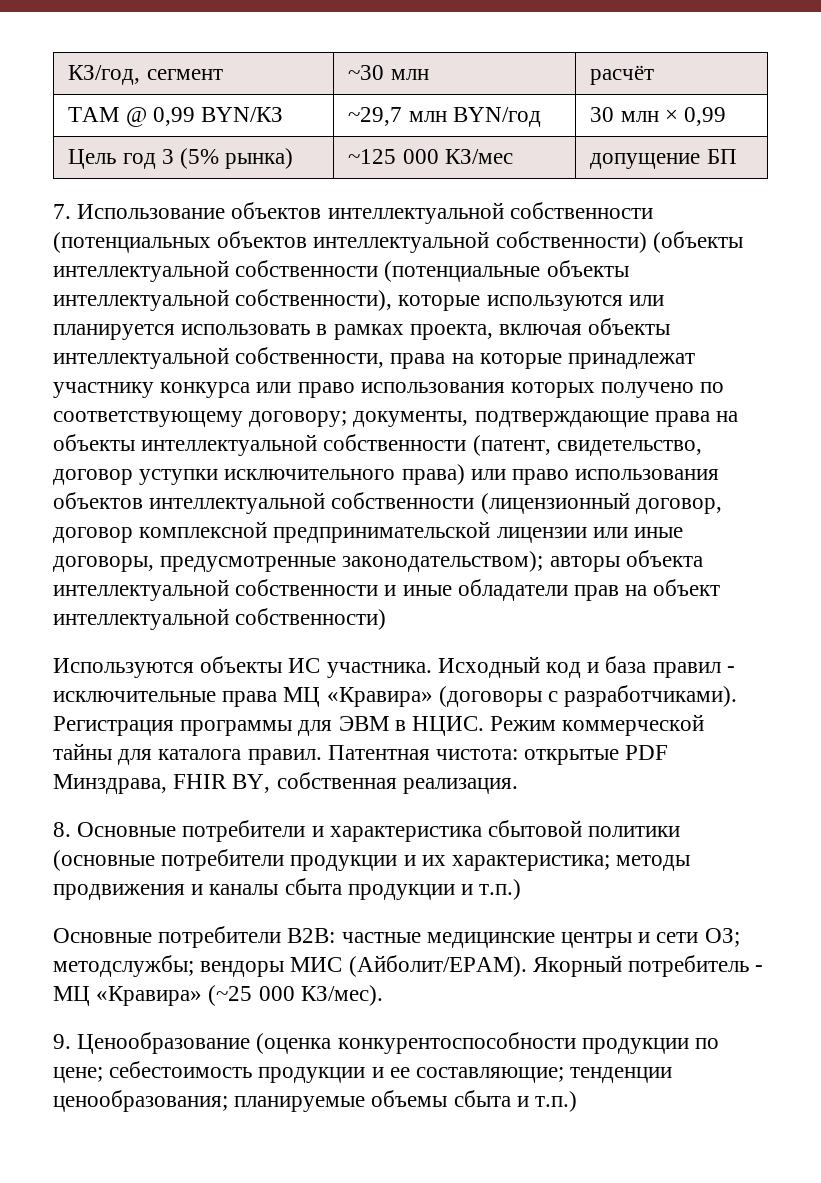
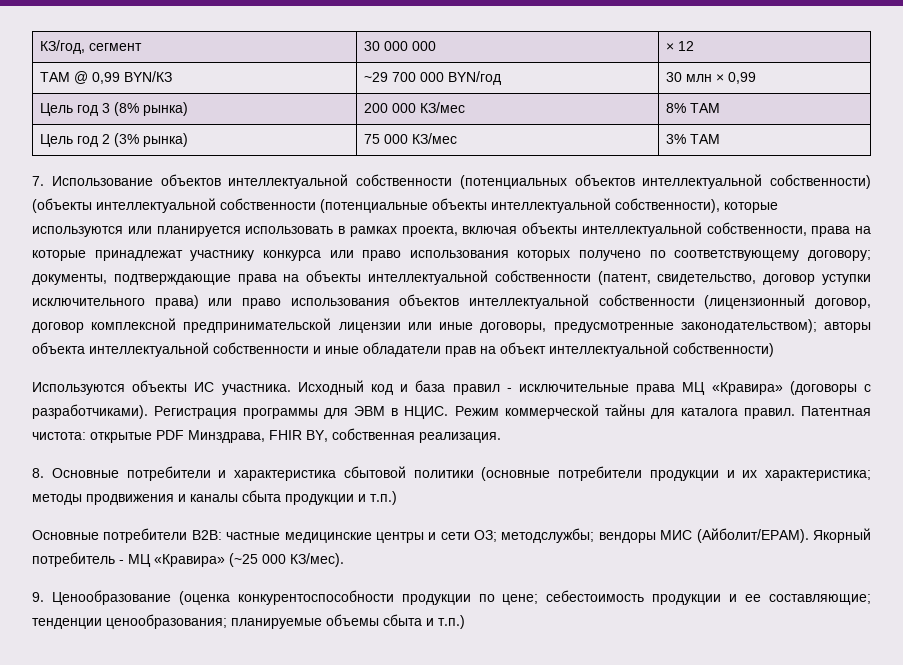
- КЗ/год, сегмент | ~30 млн | расчёт
+ КЗ/год, сегмент | 30 000 000 | × 12
- TAM @ 0,99 BYN/КЗ | ~29,7 млн BYN/год | 30 млн × 0,99
+ TAM @ 0,99 BYN/КЗ | ~29 700 000 BYN/год | 30 млн × 0,99
- Цель год 3 (5% рынка) | ~125 000 КЗ/мес | допущение БП
+ Цель год 3 (8% рынка) | 200 000 КЗ/мес | 8% TAM
+ Цель год 2 (3% рынка) | 75 000 КЗ/мес | 3% TAM

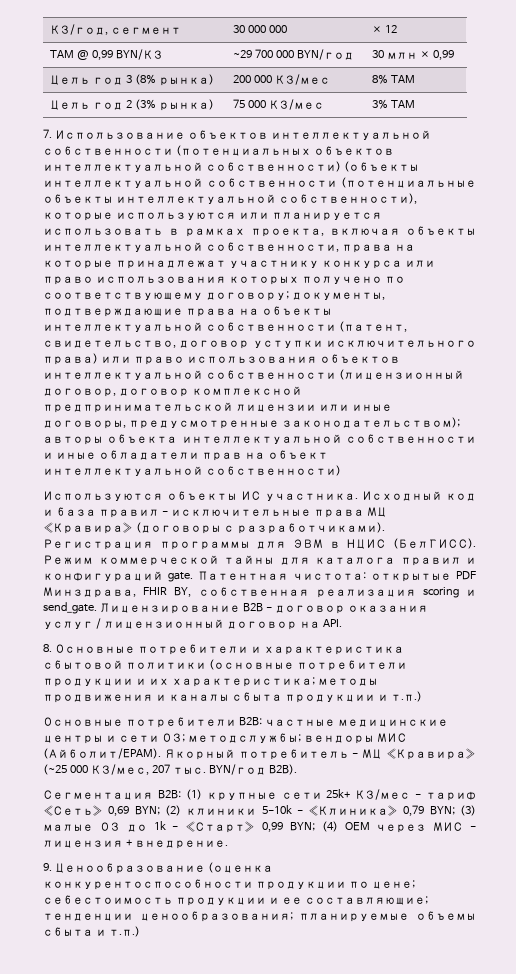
- Регистрация программы для ЭВМ в НЦИС.
+ Регистрация программы для ЭВМ в НЦИС (БелГИСС).
- Режим коммерческой тайны для каталога правил.
+ Режим коммерческой тайны для каталога правил и конфигураций gate.
- Патентная чистота: открытые PDF Минздрава, FHIR BY, собственная реализация.
+ Патентная чистота: открытые PDF Минздрава, FHIR BY, собственная реализация scoring и send_gate. Лицензирование B2B - договор оказания услуг / лицензионный договор на API.
- Якорный потребитель - МЦ «Кравира» (~25 000 КЗ/мес).
+ Якорный потребитель - МЦ «Кравира» (~25 000 КЗ/мес, 207 тыс. BYN/год B2B).
+ Сегментация B2B: (1) крупные сети 25k+ КЗ/мес - тариф «Сеть» 0,69 BYN; (2) клиники 5-10k - «Клиника» 0,79 BYN; (3) малые ОЗ до 1k - «Старт» 0,99 BYN; (4) OEM через МИС - лицензия + внедрение.

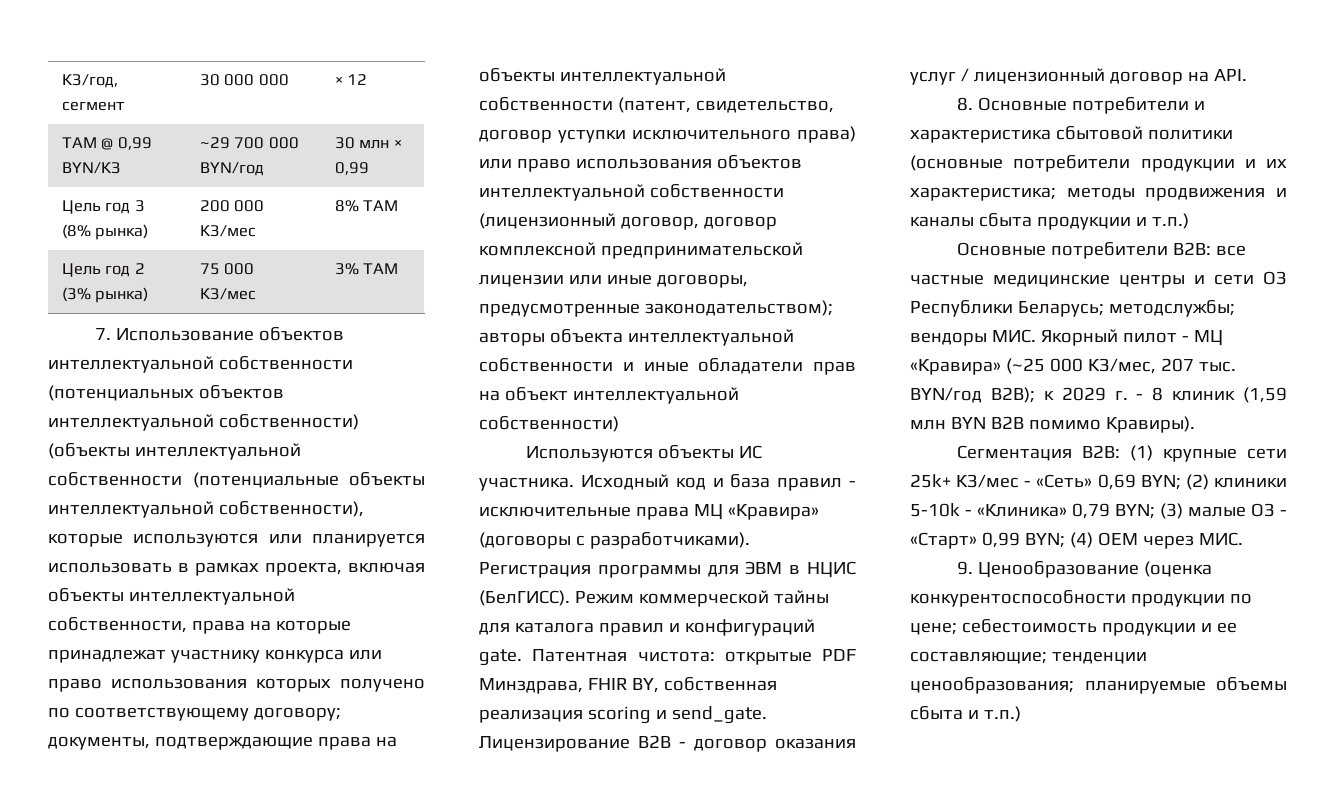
- Основные потребители B2B: частные медицинские центры и сети ОЗ; методслужбы; вендоры МИС (Айболит/EPAM). Якорный потребитель - МЦ «Кравира» (~25 000 КЗ/мес, 207 тыс. BYN/год B2B).
+ Основные потребители B2B: все частные медицинские центры и сети ОЗ Республики Беларусь; методслужбы; вендоры МИС. Якорный пилот - МЦ «Кравира» (~25 000 КЗ/мес, 207 тыс. BYN/год B2B); к 2029 г. - 8 клиник (1,59 млн BYN B2B помимо Кравиры).
- Сегментация B2B: (1) крупные сети 25k+ КЗ/мес - тариф «Сеть» 0,69 BYN; (2) клиники 5-10k - «Клиника» 0,79 BYN; (3) малые ОЗ до 1k - «Старт» 0,99 BYN; (4) OEM через МИС - лицензия + внедрение.
+ Сегментация B2B: (1) крупные сети 25k+ КЗ/мес - «Сеть» 0,69 BYN; (2) клиники 5-10k - «Клиника» 0,79 BYN; (3) малые ОЗ - «Старт» 0,99 BYN; (4) OEM через МИС.

